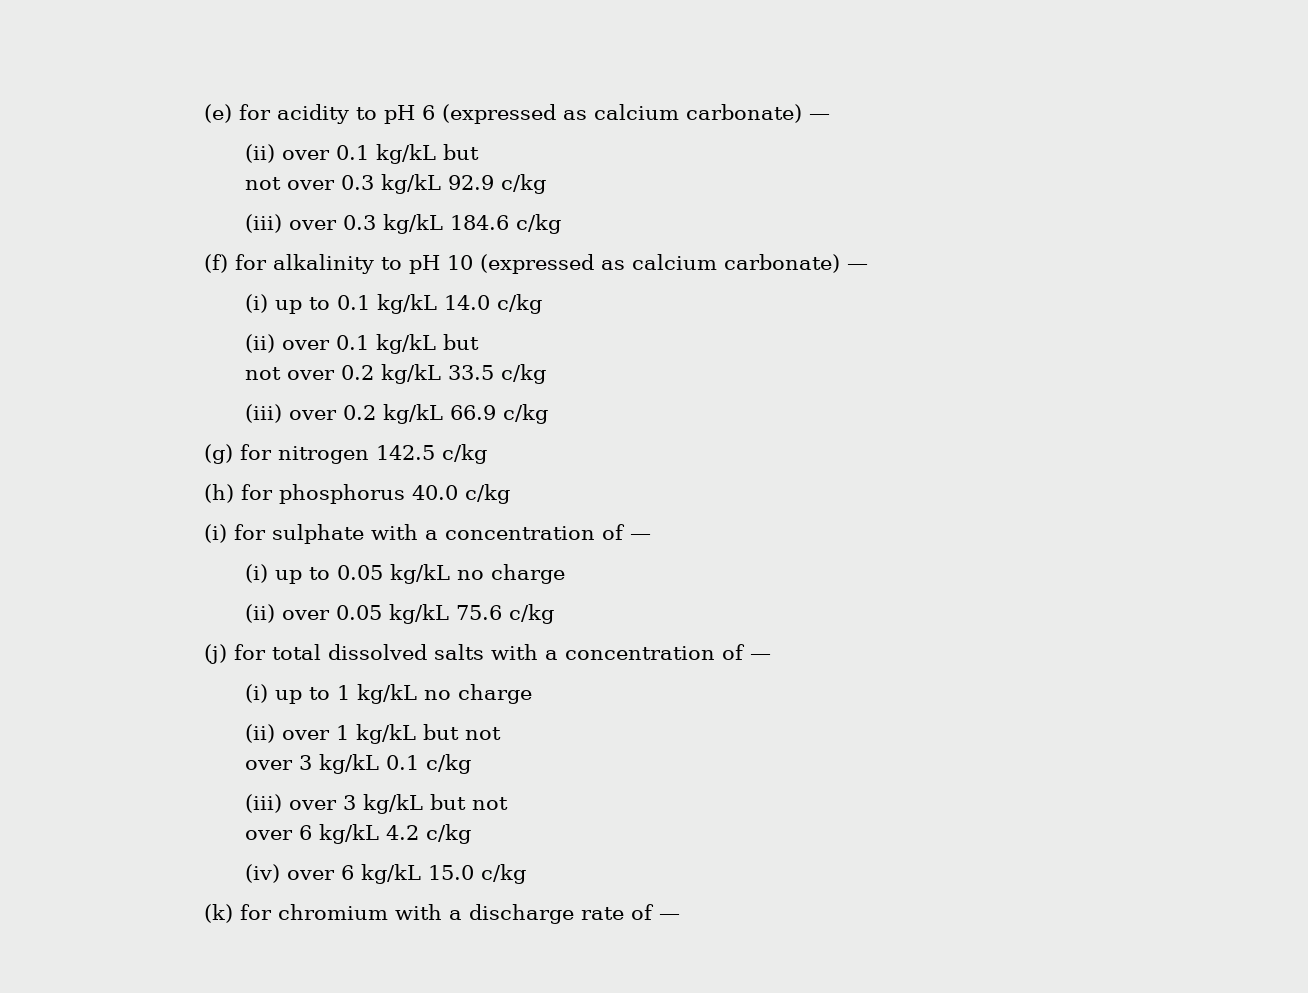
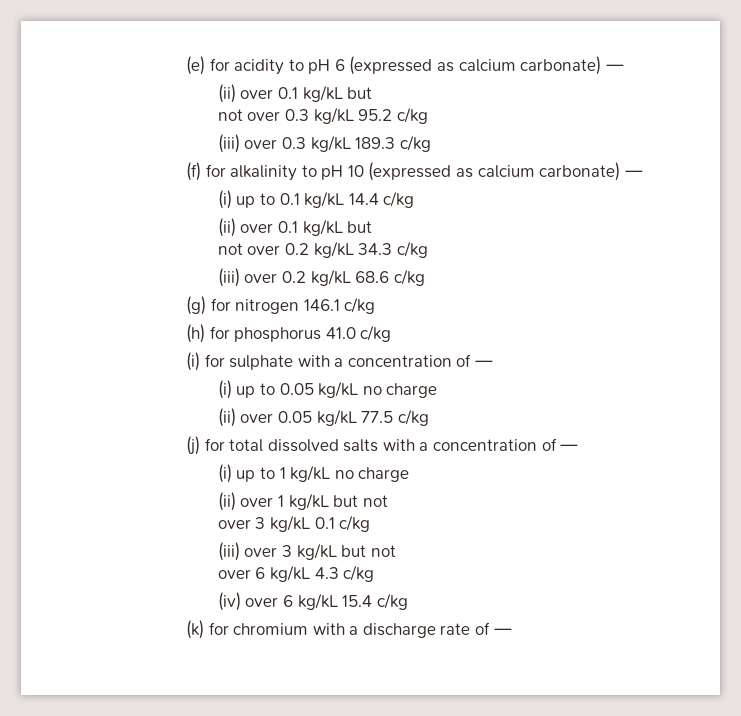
- not over 0.3 kg/kL 92.9 c/kg
+ not over 0.3 kg/kL 95.2 c/kg
- (iii) over 0.3 kg/kL 184.6 c/kg
+ (iii) over 0.3 kg/kL 189.3 c/kg
- (i) up to 0.1 kg/kL 14.0 c/kg
+ (i) up to 0.1 kg/kL 14.4 c/kg
- not over 0.2 kg/kL 33.5 c/kg
+ not over 0.2 kg/kL 34.3 c/kg
- (iii) over 0.2 kg/kL 66.9 c/kg
+ (iii) over 0.2 kg/kL 68.6 c/kg
- (g) for nitrogen 142.5 c/kg
+ (g) for nitrogen 146.1 c/kg
- (h) for phosphorus 40.0 c/kg
+ (h) for phosphorus 41.0 c/kg
- (ii) over 0.05 kg/kL 75.6 c/kg
+ (ii) over 0.05 kg/kL 77.5 c/kg
- over 6 kg/kL 4.2 c/kg
+ over 6 kg/kL 4.3 c/kg
- (iv) over 6 kg/kL 15.0 c/kg
+ (iv) over 6 kg/kL 15.4 c/kg

